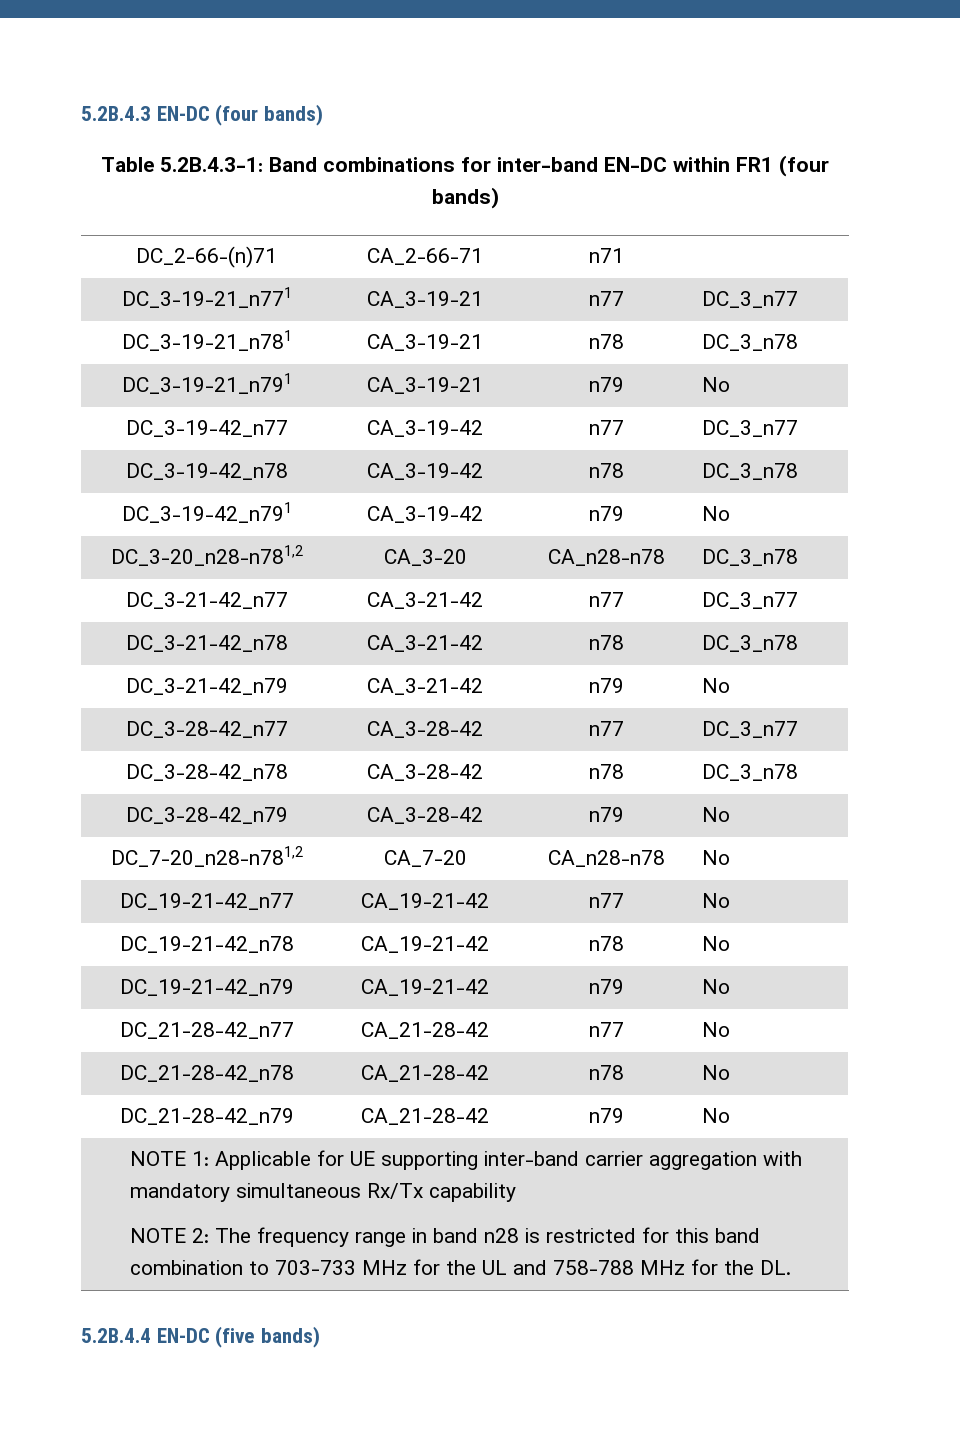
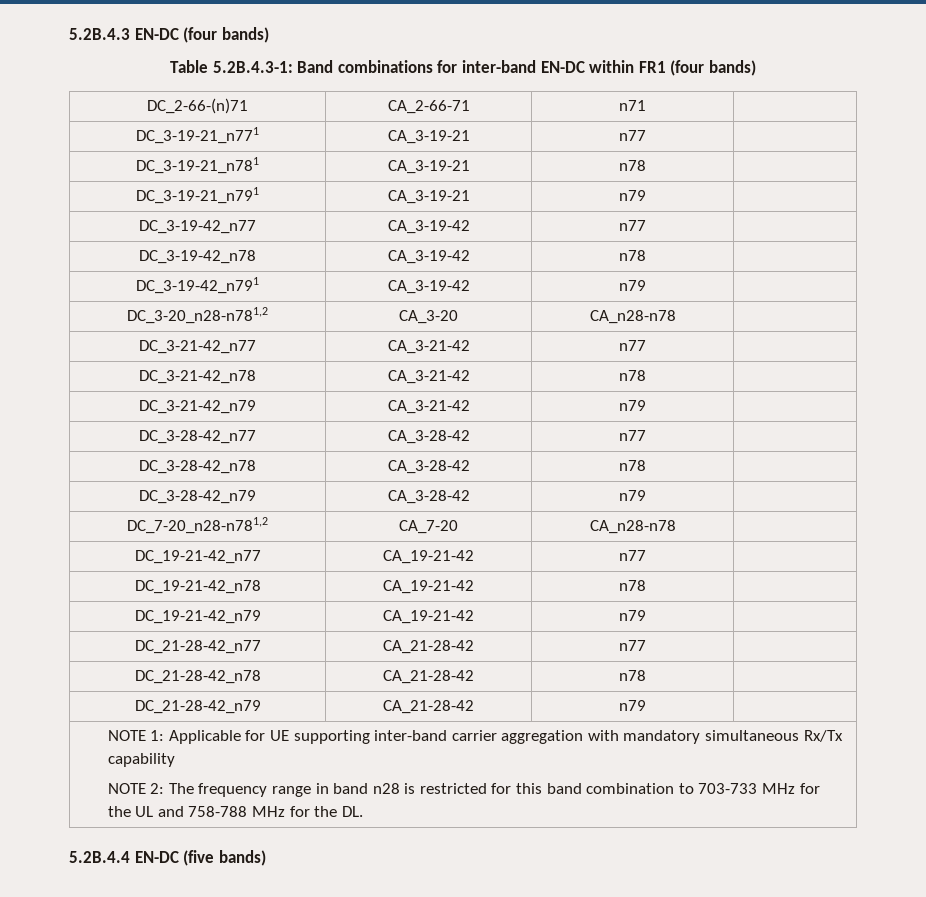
- DC_3-19-21_n771 | CA_3-19-21 | n77 | DC_3_n77
+ DC_3-19-21_n771 | CA_3-19-21 | n77 |
- DC_3-19-21_n781 | CA_3-19-21 | n78 | DC_3_n78
+ DC_3-19-21_n781 | CA_3-19-21 | n78 |
- DC_3-19-21_n791 | CA_3-19-21 | n79 | No
+ DC_3-19-21_n791 | CA_3-19-21 | n79 |
- DC_3-19-42_n77 | CA_3-19-42 | n77 | DC_3_n77
+ DC_3-19-42_n77 | CA_3-19-42 | n77 |
- DC_3-19-42_n78 | CA_3-19-42 | n78 | DC_3_n78
+ DC_3-19-42_n78 | CA_3-19-42 | n78 |
- DC_3-19-42_n791 | CA_3-19-42 | n79 | No
+ DC_3-19-42_n791 | CA_3-19-42 | n79 |
- DC_3-20_n28-n781,2 | CA_3-20 | CA_n28-n78 | DC_3_n78
+ DC_3-20_n28-n781,2 | CA_3-20 | CA_n28-n78 |
- DC_3-21-42_n77 | CA_3-21-42 | n77 | DC_3_n77
+ DC_3-21-42_n77 | CA_3-21-42 | n77 |
- DC_3-21-42_n78 | CA_3-21-42 | n78 | DC_3_n78
+ DC_3-21-42_n78 | CA_3-21-42 | n78 |
- DC_3-21-42_n79 | CA_3-21-42 | n79 | No
+ DC_3-21-42_n79 | CA_3-21-42 | n79 |
- DC_3-28-42_n77 | CA_3-28-42 | n77 | DC_3_n77
+ DC_3-28-42_n77 | CA_3-28-42 | n77 |
- DC_3-28-42_n78 | CA_3-28-42 | n78 | DC_3_n78
+ DC_3-28-42_n78 | CA_3-28-42 | n78 |
- DC_3-28-42_n79 | CA_3-28-42 | n79 | No
+ DC_3-28-42_n79 | CA_3-28-42 | n79 |
- DC_7-20_n28-n781,2 | CA_7-20 | CA_n28-n78 | No
+ DC_7-20_n28-n781,2 | CA_7-20 | CA_n28-n78 |
- DC_19-21-42_n77 | CA_19-21-42 | n77 | No
+ DC_19-21-42_n77 | CA_19-21-42 | n77 |
- DC_19-21-42_n78 | CA_19-21-42 | n78 | No
+ DC_19-21-42_n78 | CA_19-21-42 | n78 |
- DC_19-21-42_n79 | CA_19-21-42 | n79 | No
+ DC_19-21-42_n79 | CA_19-21-42 | n79 |
- DC_21-28-42_n77 | CA_21-28-42 | n77 | No
+ DC_21-28-42_n77 | CA_21-28-42 | n77 |
- DC_21-28-42_n78 | CA_21-28-42 | n78 | No
+ DC_21-28-42_n78 | CA_21-28-42 | n78 |
- DC_21-28-42_n79 | CA_21-28-42 | n79 | No
+ DC_21-28-42_n79 | CA_21-28-42 | n79 |

